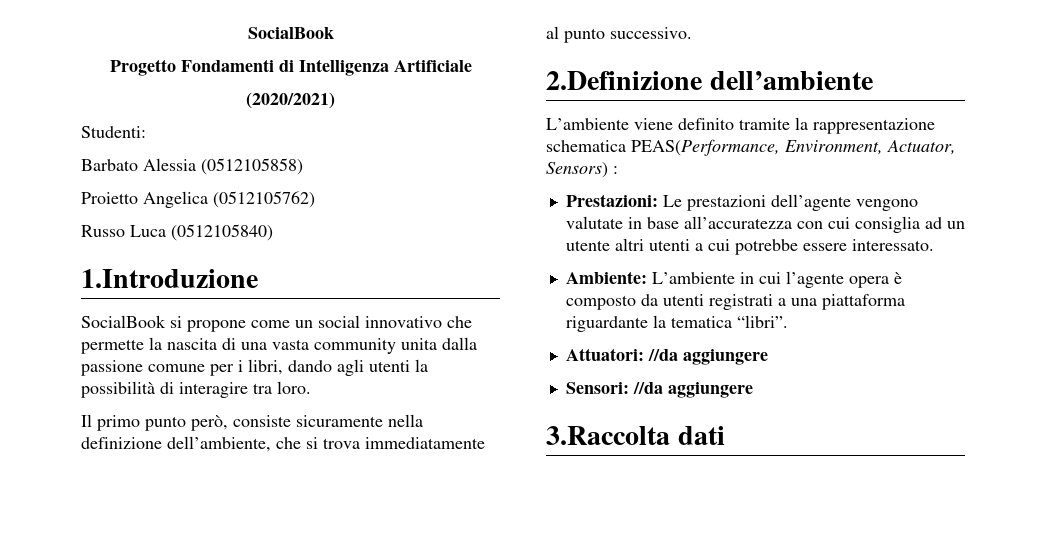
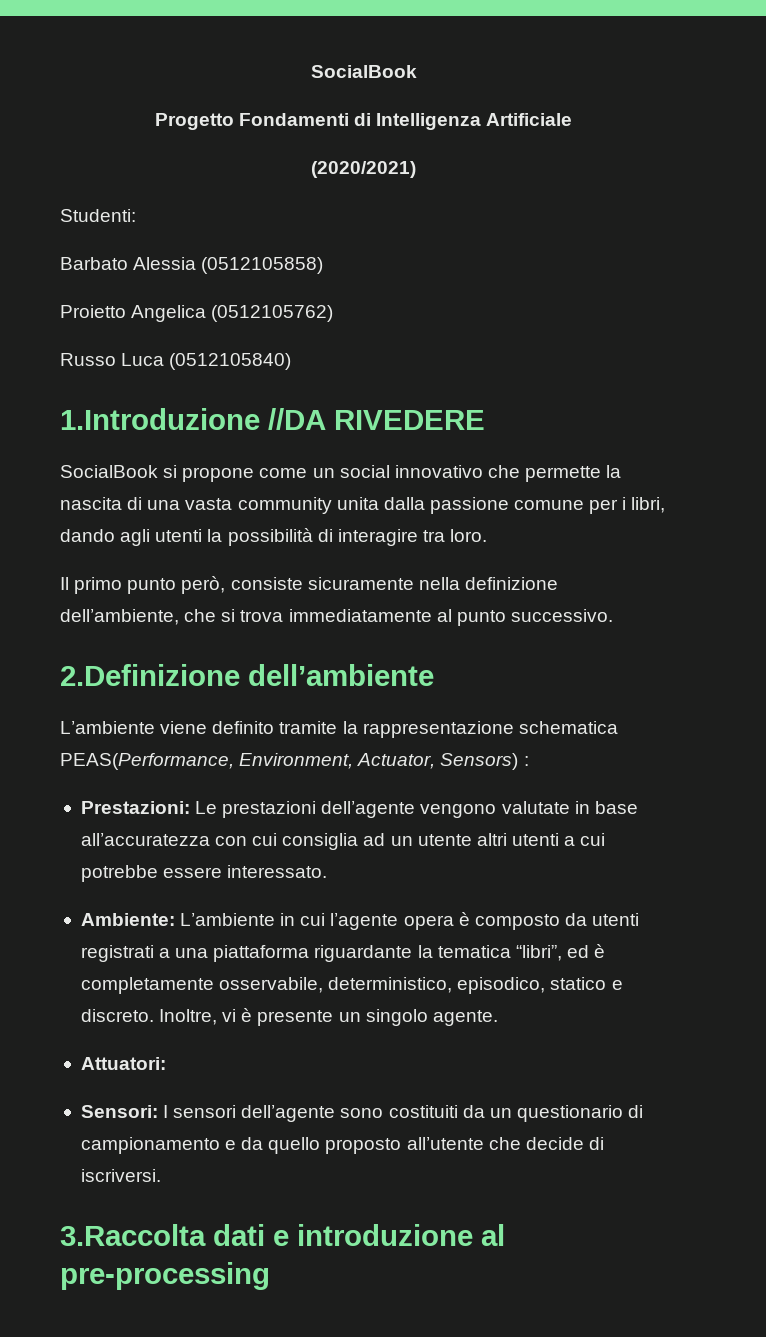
- 1.Introduzione
+ 1.Introduzione //DA RIVEDERE
- Ambiente: L’ambiente in cui l’agente opera è composto da utenti registrati a una piattaforma riguardante la tematica “libri”.
+ Ambiente: L’ambiente in cui l’agente opera è composto da utenti registrati a una piattaforma riguardante la tematica “libri”, ed è completamente osservabile, deterministico, episodico, statico e discreto. Inoltre, vi è presente un singolo agente.
- Attuatori: //da aggiungere
+ Attuatori:
- Sensori: //da aggiungere
- 3.Raccolta dati
+ Sensori: I sensori dell’agente sono costituiti da un questionario di campionamento e da quello proposto all’utente che decide di iscriversi.
+ 3.Raccolta dati e introduzione al pre-processing

